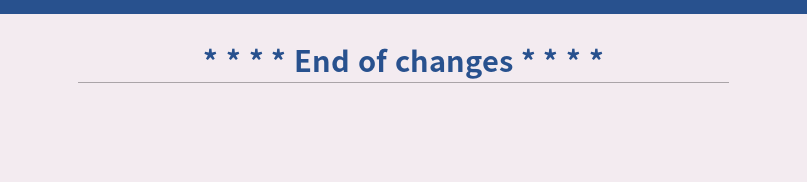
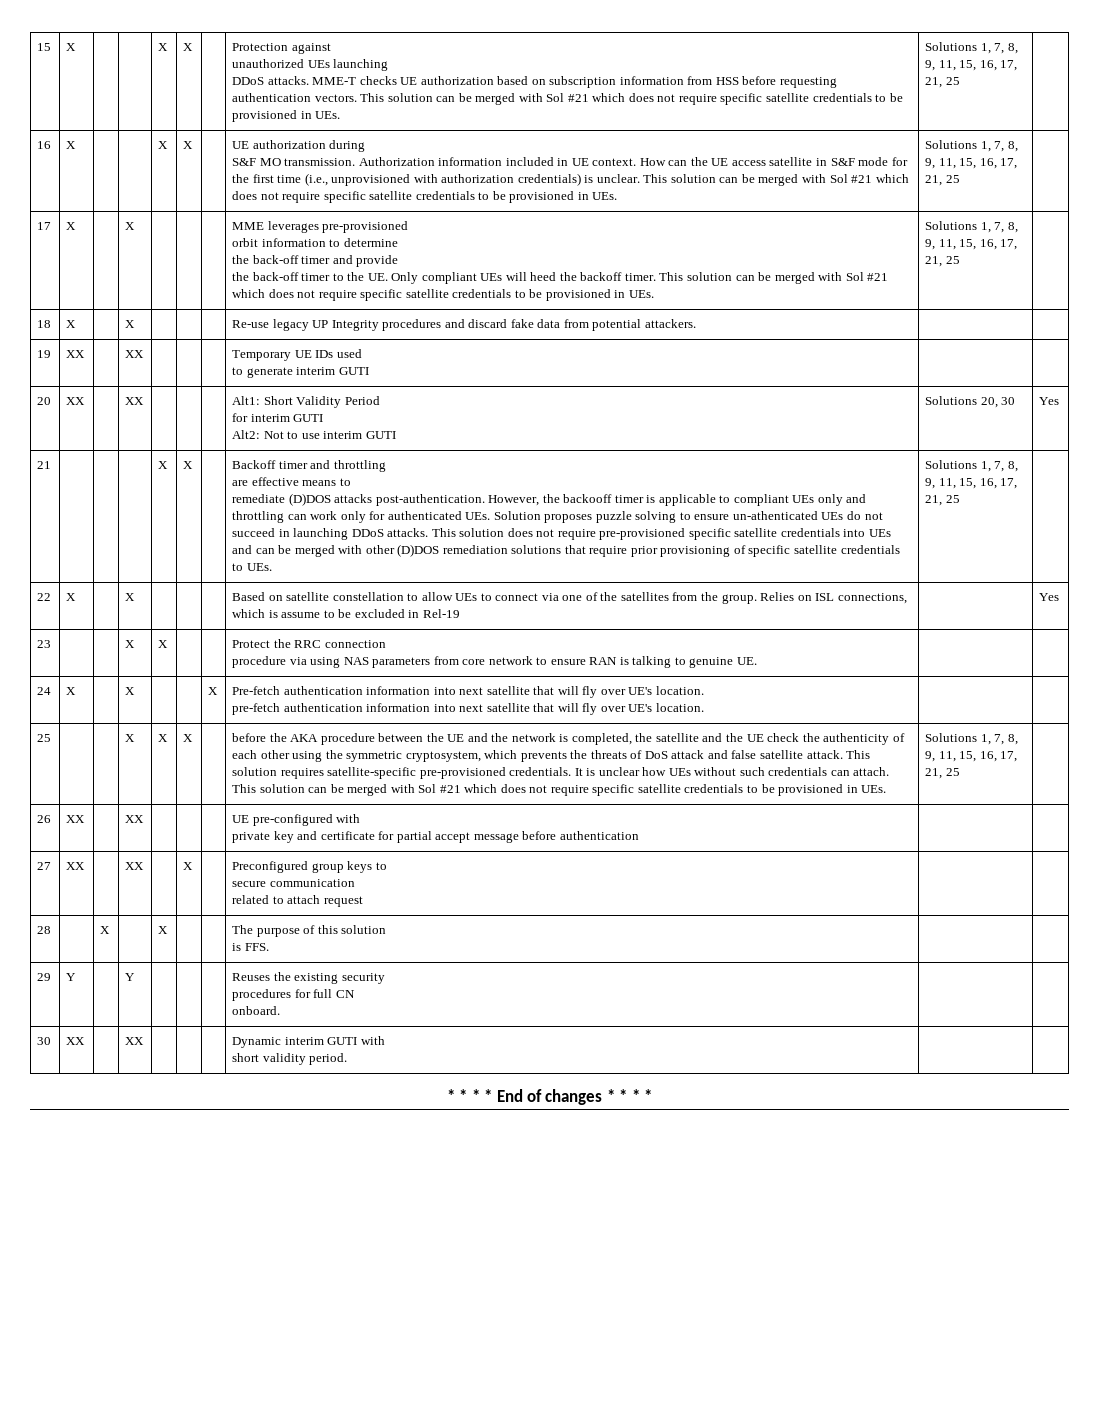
+ 15 | X | | | X | X | | Protection against
+ unauthorized UEs launching
+ DDoS attacks. MME-T checks UE authorization based on subscription information from HSS before requesting authentication vectors. This solution can be merged with Sol #21 which does not require specific satellite credentials to be provisioned in UEs. | Solutions 1, 7, 8, 9, 11, 15, 16, 17, 21, 25 |
+ 16 | X | | | X | X | | UE authorization during
+ S&F MO transmission. Authorization information included in UE context. How can the UE access satellite in S&F mode for the first time (i.e., unprovisioned with authorization credentials) is unclear. This solution can be merged with Sol #21 which does not require specific satellite credentials to be provisioned in UEs. | Solutions 1, 7, 8, 9, 11, 15, 16, 17, 21, 25 |
+ 17 | X | | X | | | | MME leverages pre-provisioned
+ orbit information to determine
+ the back-off timer and provide
+ the back-off timer to the UE. Only compliant UEs will heed the backoff timer. This solution can be merged with Sol #21 which does not require specific satellite credentials to be provisioned in UEs. | Solutions 1, 7, 8, 9, 11, 15, 16, 17, 21, 25 |
+ 18 | X | | X | | | | Re-use legacy UP Integrity procedures and discard fake data from potential attackers. | |
+ 19 | XX | | XX | | | | Temporary UE IDs used
+ to generate interim GUTI | |
+ 20 | XX | | XX | | | | Alt1: Short Validity Period
+ for interim GUTI
+ Alt2: Not to use interim GUTI | Solutions 20, 30 | Yes
+ 21 | | | | X | X | | Backoff timer and throttling
+ are effective means to
+ remediate (D)DOS attacks post-authentication. However, the backooff timer is applicable to compliant UEs only and throttling can work only for authenticated UEs. Solution proposes puzzle solving to ensure un-athenticated UEs do not succeed in launching DDoS attacks. This solution does not require pre-provisioned specific satellite credentials into UEs and can be merged with other (D)DOS remediation solutions that require prior provisioning of specific satellite credentials to UEs. | Solutions 1, 7, 8, 9, 11, 15, 16, 17, 21, 25 |
+ 22 | X | | X | | | | Based on satellite constellation to allow UEs to connect via one of the satellites from the group. Relies on ISL connections, which is assume to be excluded in Rel-19 | | Yes
+ 23 | | | X | X | | | Protect the RRC connection
+ procedure via using NAS parameters from core network to ensure RAN is talking to genuine UE. | |
+ 24 | X | | X | | | X | Pre-fetch authentication information into next satellite that will fly over UE's location.
+ pre-fetch authentication information into next satellite that will fly over UE's location. | |
+ 25 | | | X | X | X | | before the AKA procedure between the UE and the network is completed, the satellite and the UE check the authenticity of each other using the symmetric cryptosystem, which prevents the threats of DoS attack and false satellite attack. This solution requires satellite-specific pre-provisioned credentials. It is unclear how UEs without such credentials can attach. This solution can be merged with Sol #21 which does not require specific satellite credentials to be provisioned in UEs. | Solutions 1, 7, 8, 9, 11, 15, 16, 17, 21, 25 |
+ 26 | XX | | XX | | | | UE pre-configured with
+ private key and certificate for partial accept message before authentication | |
+ 27 | XX | | XX | | X | | Preconfigured group keys to
+ secure communication
+ related to attach request | |
+ 28 | | X | | X | | | The purpose of this solution
+ is FFS. | |
+ 29 | Y | | Y | | | | Reuses the existing security
+ procedures for full CN
+ onboard. | |
+ 30 | XX | | XX | | | | Dynamic interim GUTI with
+ short validity period. | |

